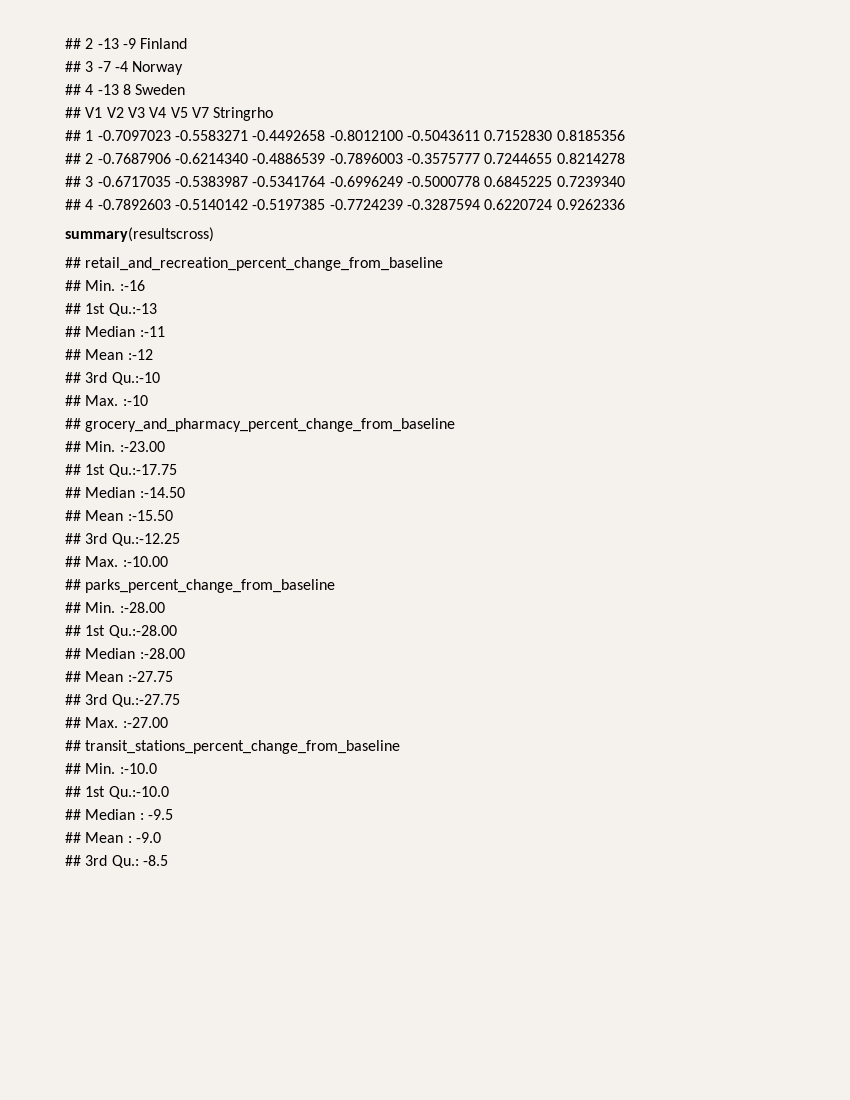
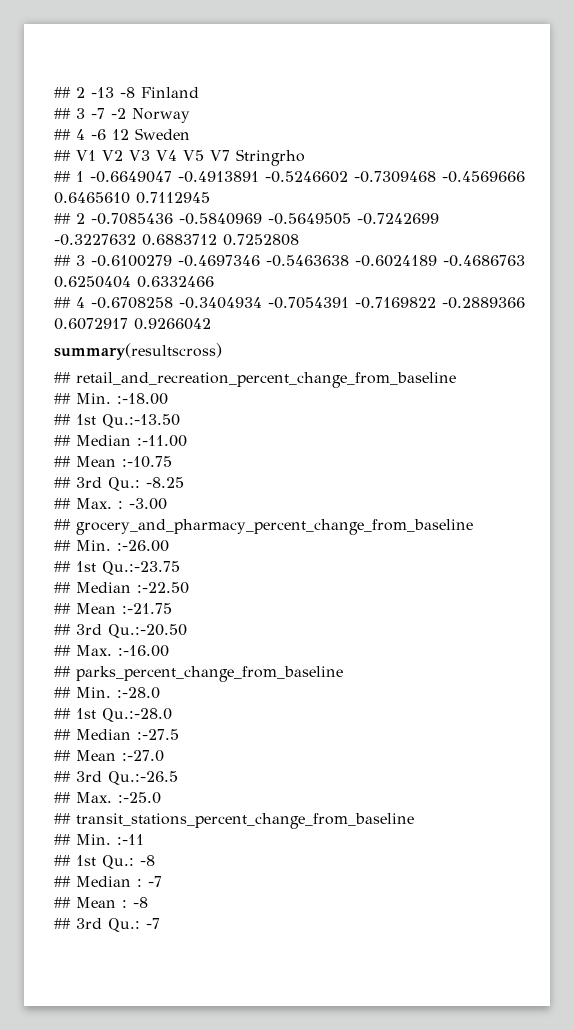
- ## 2 -13 -9 Finland
+ ## 2 -13 -8 Finland
- ## 3 -7 -4 Norway
+ ## 3 -7 -2 Norway
- ## 4 -13 8 Sweden
+ ## 4 -6 12 Sweden
- ## 1 -0.7097023 -0.5583271 -0.4492658 -0.8012100 -0.5043611 0.7152830 0.8185356
- ## 2 -0.7687906 -0.6214340 -0.4886539 -0.7896003 -0.3575777 0.7244655 0.8214278
- ## 3 -0.6717035 -0.5383987 -0.5341764 -0.6996249 -0.5000778 0.6845225 0.7239340
- ## 4 -0.7892603 -0.5140142 -0.5197385 -0.7724239 -0.3287594 0.6220724 0.9262336
+ ## 1 -0.6649047 -0.4913891 -0.5246602 -0.7309468 -0.4569666 0.6465610 0.7112945
+ ## 2 -0.7085436 -0.5840969 -0.5649505 -0.7242699 -0.3227632 0.6883712 0.7252808
+ ## 3 -0.6100279 -0.4697346 -0.5463638 -0.6024189 -0.4686763 0.6250404 0.6332466
+ ## 4 -0.6708258 -0.3404934 -0.7054391 -0.7169822 -0.2889366 0.6072917 0.9266042
- ## Min. :-16
- ## 1st Qu.:-13
- ## Median :-11
- ## Mean :-12
- ## 3rd Qu.:-10
- ## Max. :-10
+ ## Min. :-18.00
+ ## 1st Qu.:-13.50
+ ## Median :-11.00
+ ## Mean :-10.75
+ ## 3rd Qu.: -8.25
+ ## Max. : -3.00
- ## Min. :-23.00
- ## 1st Qu.:-17.75
- ## Median :-14.50
- ## Mean :-15.50
- ## 3rd Qu.:-12.25
- ## Max. :-10.00
+ ## Min. :-26.00
+ ## 1st Qu.:-23.75
+ ## Median :-22.50
+ ## Mean :-21.75
+ ## 3rd Qu.:-20.50
+ ## Max. :-16.00
- ## Min. :-28.00
- ## 1st Qu.:-28.00
- ## Median :-28.00
- ## Mean :-27.75
- ## 3rd Qu.:-27.75
- ## Max. :-27.00
+ ## Min. :-28.0
+ ## 1st Qu.:-28.0
+ ## Median :-27.5
+ ## Mean :-27.0
+ ## 3rd Qu.:-26.5
+ ## Max. :-25.0
- ## Min. :-10.0
- ## 1st Qu.:-10.0
+ ## Min. :-11
+ ## 1st Qu.: -8
- ## Median : -9.5
+ ## Median : -7
- ## Mean : -9.0
- ## 3rd Qu.: -8.5
+ ## Mean : -8
+ ## 3rd Qu.: -7

